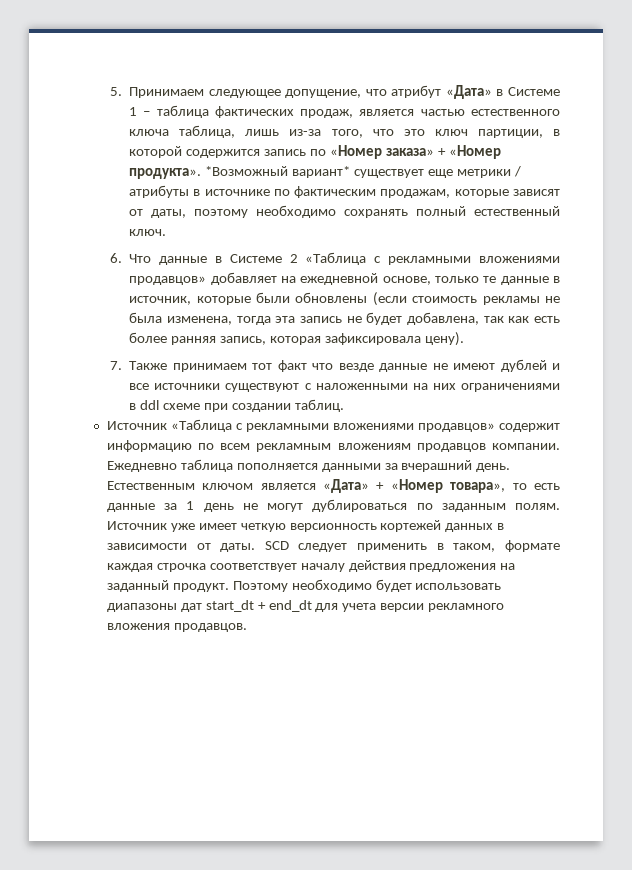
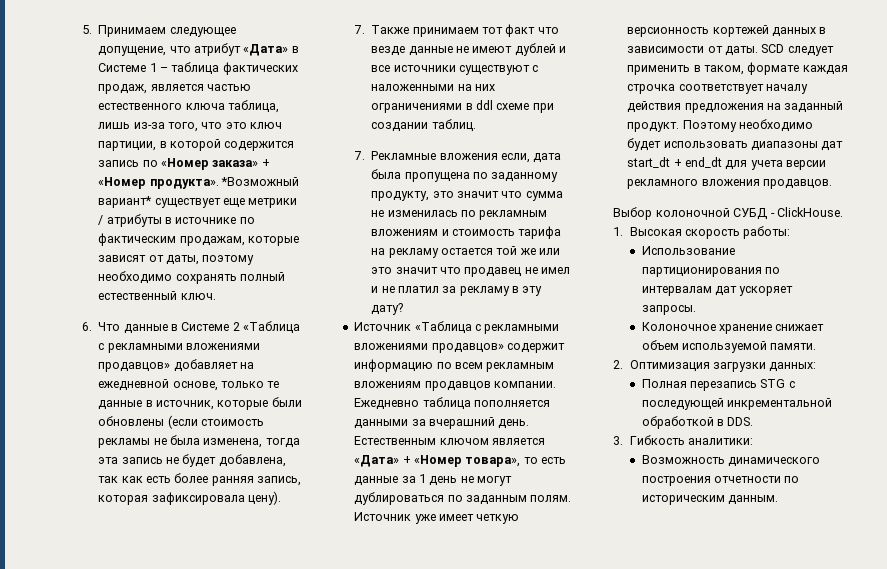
+ 7. Рекламные вложения если, дата была пропущена по заданному продукту, это значит что сумма не изменилась по рекламным вложениям и стоимость тарифа на рекламу остается той же или это значит что продавец не имел и не платил за рекламу в эту дату?
+ Выбор колоночной СУБД - ClickHouse.
+ 1. Высокая скорость работы:
+ Использование партиционирования по интервалам дат ускоряет запросы.
+ Колоночное хранение снижает объем используемой памяти.
+ 2. Оптимизация загрузки данных:
+ Полная перезапись STG с последующей инкрементальной обработкой в DDS.
+ 3. Гибкость аналитики:
+ Возможность динамического построения отчетности по историческим данным.

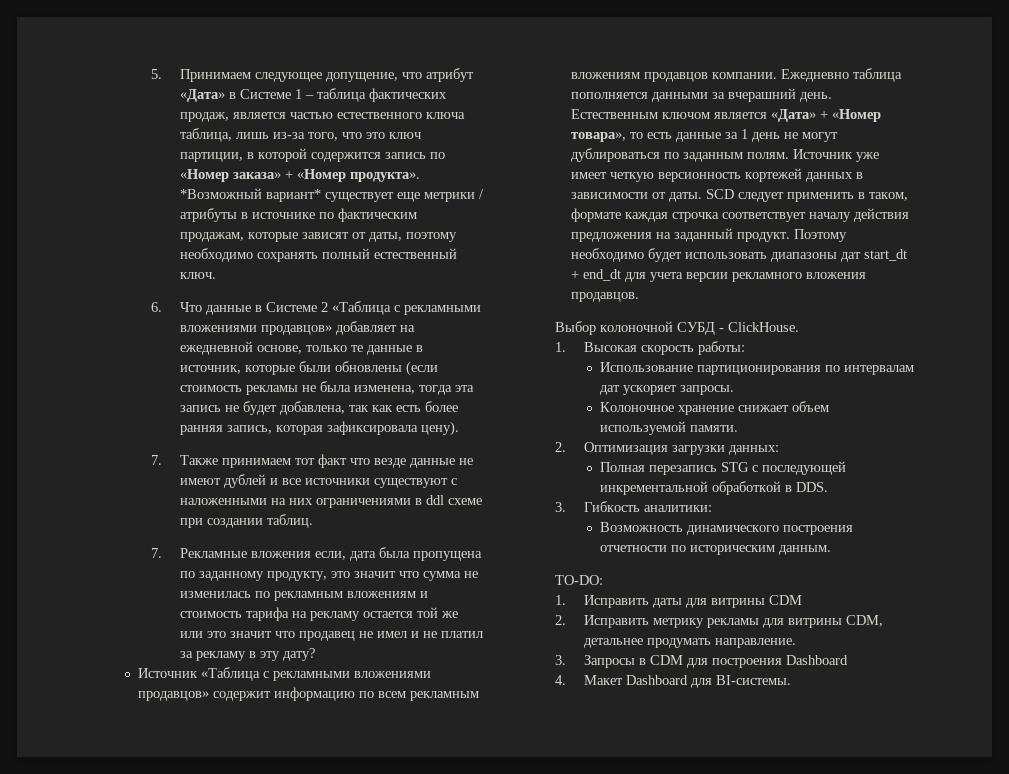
+ TO-DO:
+ 1. Исправить даты для витрины CDM
+ 2. Исправить метрику рекламы для витрины CDM, детальнее продумать направление.
+ 3. Запросы в CDM для построения Dashboard
+ 4. Макет Dashboard для BI-системы.

